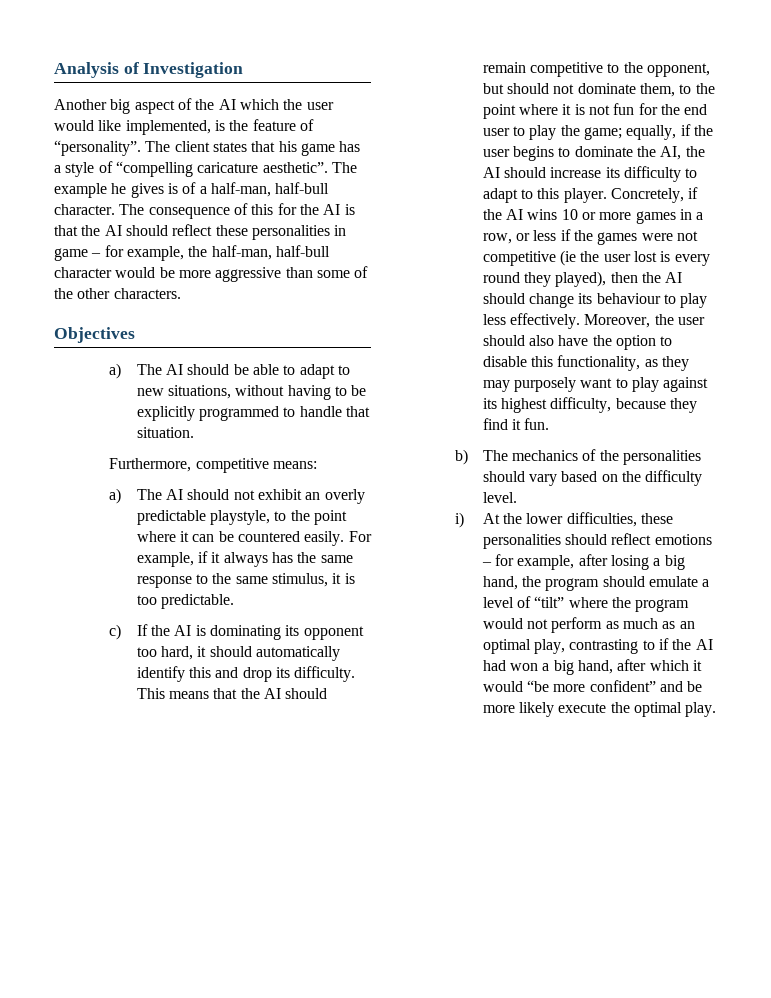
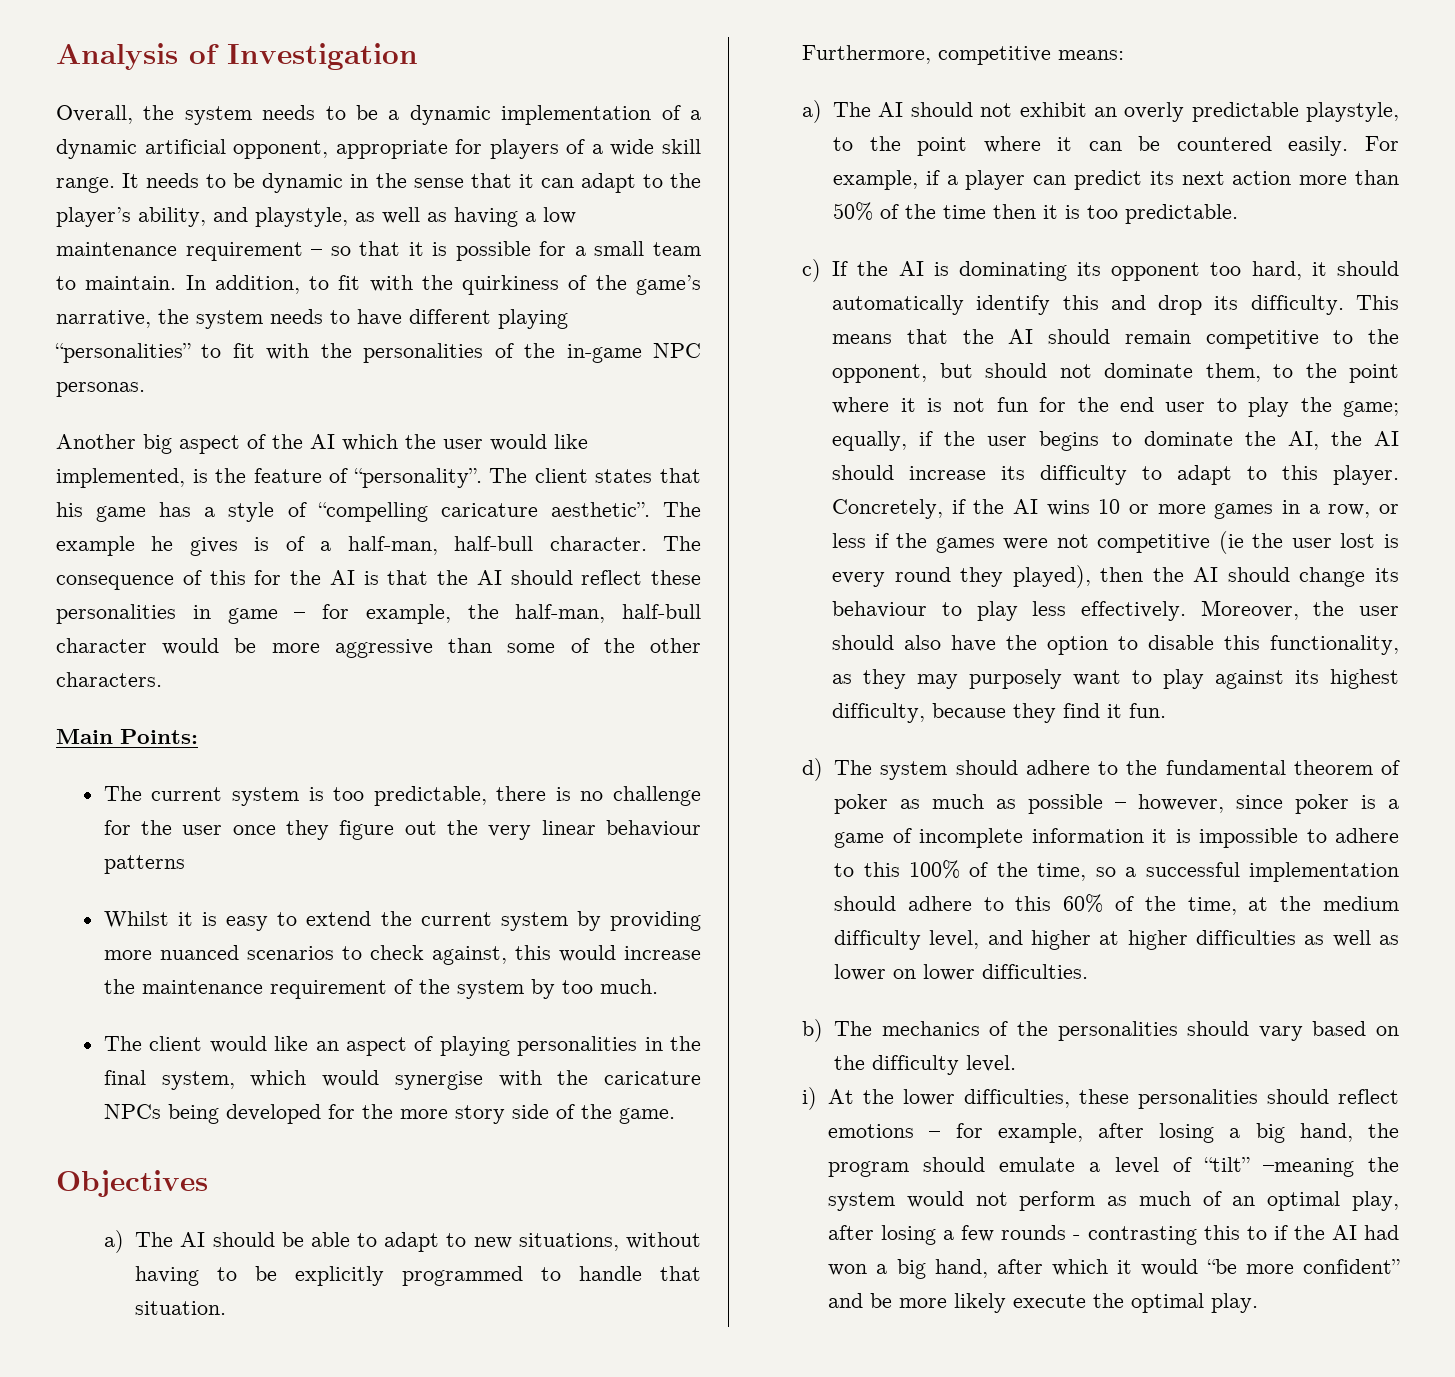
+ Overall, the system needs to be a dynamic implementation of a dynamic artificial opponent, appropriate for players of a wide skill range. It needs to be dynamic in the sense that it can adapt to the player’s ability, and playstyle, as well as having a low maintenance requirement – so that it is possible for a small team to maintain. In addition, to fit with the quirkiness of the game’s narrative, the system needs to have different playing “personalities” to fit with the personalities of the in-game NPC personas.
+ Main Points:
+ The current system is too predictable, there is no challenge for the user once they figure out the very linear behaviour patterns
+ Whilst it is easy to extend the current system by providing more nuanced scenarios to check against, this would increase the maintenance requirement of the system by too much.
+ The client would like an aspect of playing personalities in the final system, which would synergise with the caricature NPCs being developed for the more story side of the game.
- For example, if it always has the same response to the same stimulus, it is too predictable.
+ For example, if a player can predict its next action more than 50% of the time then it is too predictable.
+ d) The system should adhere to the fundamental theorem of poker as much as possible – however, since poker is a game of incomplete information it is impossible to adhere to this 100% of the time, so a successful implementation should adhere to this 60% of the time, at the medium difficulty level, and higher at higher difficulties as well as lower on lower difficulties.
- i) At the lower difficulties, these personalities should reflect emotions – for example, after losing a big hand, the program should emulate a level of “tilt” where the program would not perform as much as an optimal play, contrasting to if the AI had won a big hand, after which it would “be more confident” and be more likely execute the optimal play.
+ i) At the lower difficulties, these personalities should reflect emotions – for example, after losing a big hand, the program should emulate a level of “tilt” –meaning the system would not perform as much of an optimal play, after losing a few rounds - contrasting this to if the AI had won a big hand, after which it would “be more confident” and be more likely execute the optimal play.

